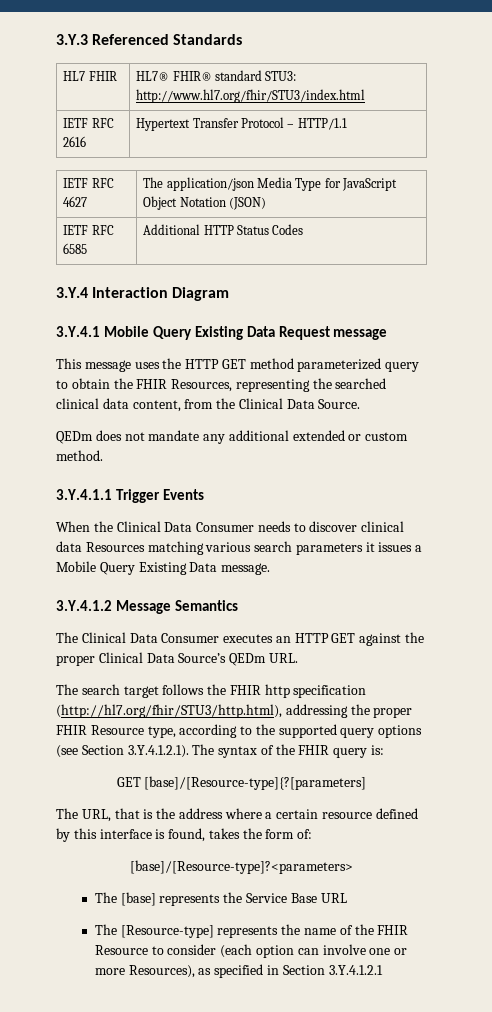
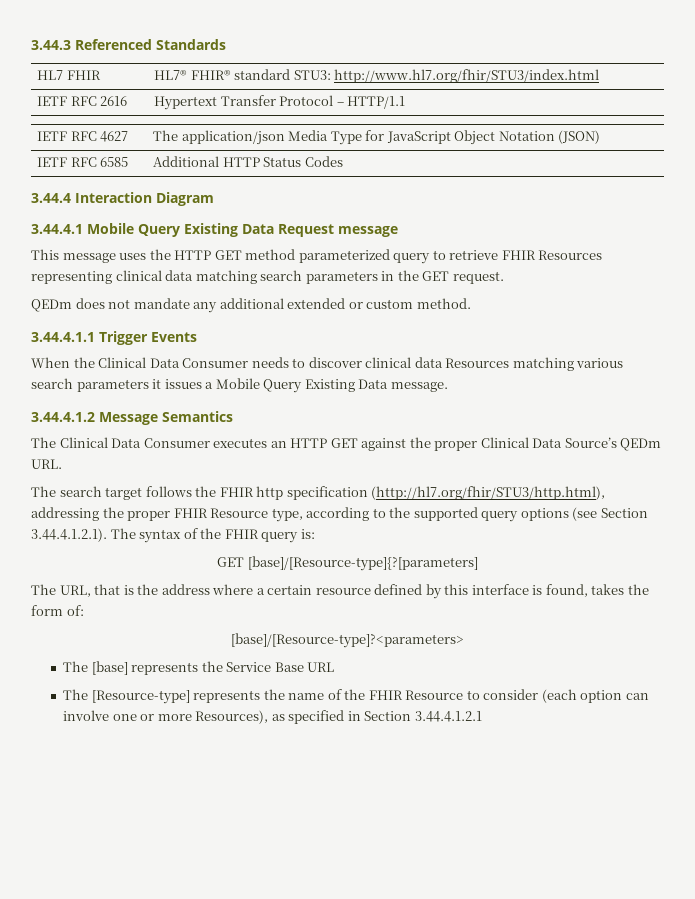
- 3.Y.3 Referenced Standards
+ 3.44.3 Referenced Standards
- 3.Y.4 Interaction Diagram
+ 3.44.4 Interaction Diagram
- 3.Y.4.1 Mobile Query Existing Data Request message
+ 3.44.4.1 Mobile Query Existing Data Request message
- This message uses the HTTP GET method parameterized query to obtain the FHIR Resources, representing the searched clinical data content, from the Clinical Data Source.
+ This message uses the HTTP GET method parameterized query to retrieve FHIR Resources representing clinical data matching search parameters in the GET request.
- 3.Y.4.1.1 Trigger Events
+ 3.44.4.1.1 Trigger Events
- 3.Y.4.1.2 Message Semantics
+ 3.44.4.1.2 Message Semantics
- The search target follows the FHIR http specification (http://hl7.org/fhir/STU3/http.html), addressing the proper FHIR Resource type, according to the supported query options (see Section 3.Y.4.1.2.1). The syntax of the FHIR query is:
+ The search target follows the FHIR http specification (http://hl7.org/fhir/STU3/http.html), addressing the proper FHIR Resource type, according to the supported query options (see Section 3.44.4.1.2.1). The syntax of the FHIR query is:
- The [Resource-type] represents the name of the FHIR Resource to consider (each option can involve one or more Resources), as specified in Section 3.Y.4.1.2.1
+ The [Resource-type] represents the name of the FHIR Resource to consider (each option can involve one or more Resources), as specified in Section 3.44.4.1.2.1

